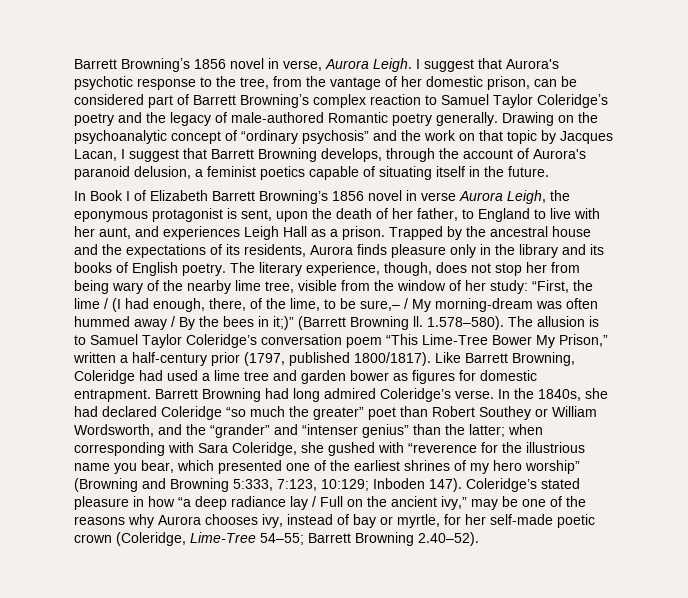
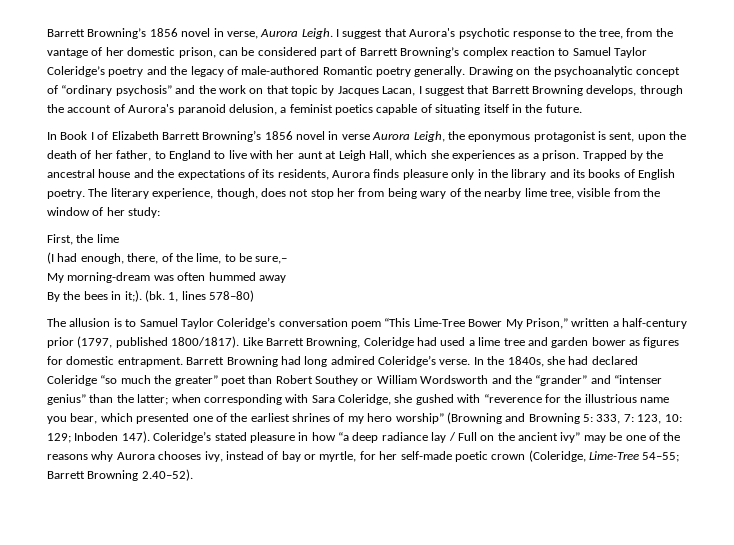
- In Book I of Elizabeth Barrett Browning’s 1856 novel in verse Aurora Leigh, the eponymous protagonist is sent, upon the death of her father, to England to live with her aunt, and experiences Leigh Hall as a prison.
+ In Book I of Elizabeth Barrett Browning’s 1856 novel in verse Aurora Leigh, the eponymous protagonist is sent, upon the death of her father, to England to live with her aunt at Leigh Hall, which she experiences as a prison.
- The literary experience, though, does not stop her from being wary of the nearby lime tree, visible from the window of her study: “First, the lime / (I had enough, there, of the lime, to be sure,– / My morning-dream was often hummed away / By the bees in it;)” (Barrett Browning ll. 1.578–580). The allusion is to Samuel Taylor Coleridge’s conversation poem “This Lime-Tree Bower My Prison,” written a half-century prior (1797, published 1800/1817).
+ The literary experience, though, does not stop her from being wary of the nearby lime tree, visible from the window of her study:
+ First, the lime
+ (I had enough, there, of the lime, to be sure,–
+ My morning-dream was often hummed away
+ By the bees in it;). (bk. 1, lines 578–80)
+ The allusion is to Samuel Taylor Coleridge’s conversation poem “This Lime-Tree Bower My Prison,” written a half-century prior (1797, published 1800/1817).
- In the 1840s, she had declared Coleridge “so much the greater” poet than Robert Southey or William Wordsworth, and the “grander” and “intenser genius” than the latter; when corresponding with Sara Coleridge, she gushed with “reverence for the illustrious name you bear, which presented one of the earliest shrines of my hero worship” (Browning and Browning 5:333, 7:123, 10:129; Inboden 147).
+ In the 1840s, she had declared Coleridge “so much the greater” poet than Robert Southey or William Wordsworth and the “grander” and “intenser genius” than the latter; when corresponding with Sara Coleridge, she gushed with “reverence for the illustrious name you bear, which presented one of the earliest shrines of my hero worship” (Browning and Browning 5: 333, 7: 123, 10: 129; Inboden 147).
- Coleridge’s stated pleasure in how “a deep radiance lay / Full on the ancient ivy,” may be one of the reasons why Aurora chooses ivy, instead of bay or myrtle, for her self-made poetic crown (Coleridge, Lime-Tree 54–55; Barrett Browning 2.40–52).
+ Coleridge’s stated pleasure in how “a deep radiance lay / Full on the ancient ivy” may be one of the reasons why Aurora chooses ivy, instead of bay or myrtle, for her self-made poetic crown (Coleridge, Lime-Tree 54–55; Barrett Browning 2.40–52).

